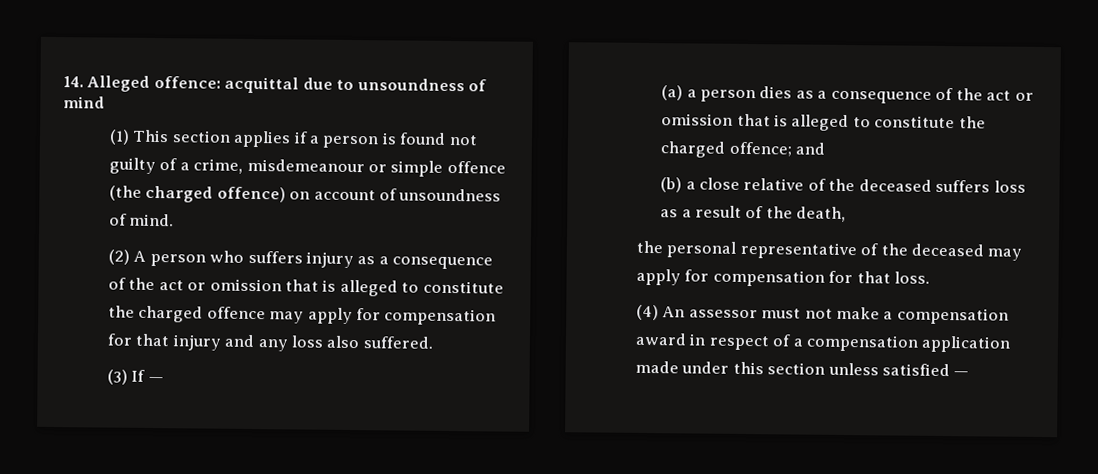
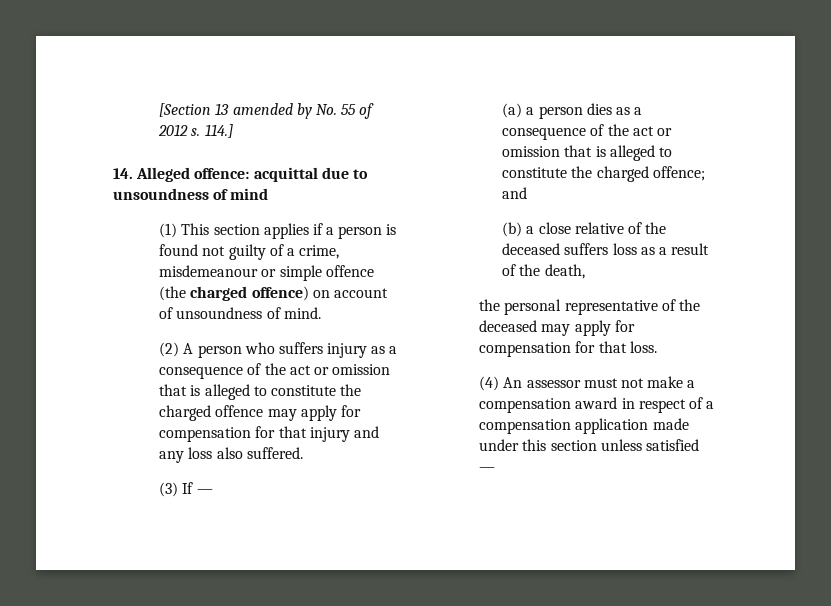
+ [Section 13 amended by No. 55 of 2012 s. 114.]

